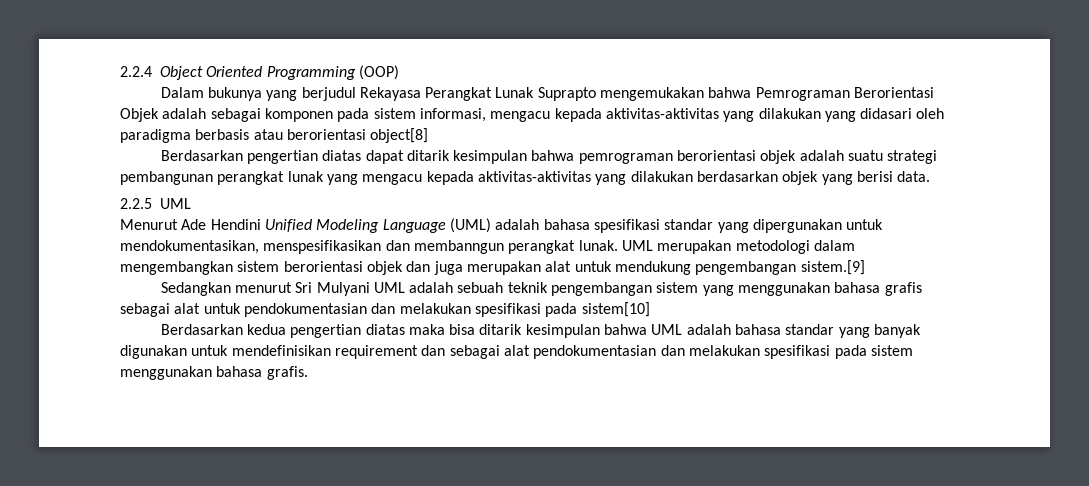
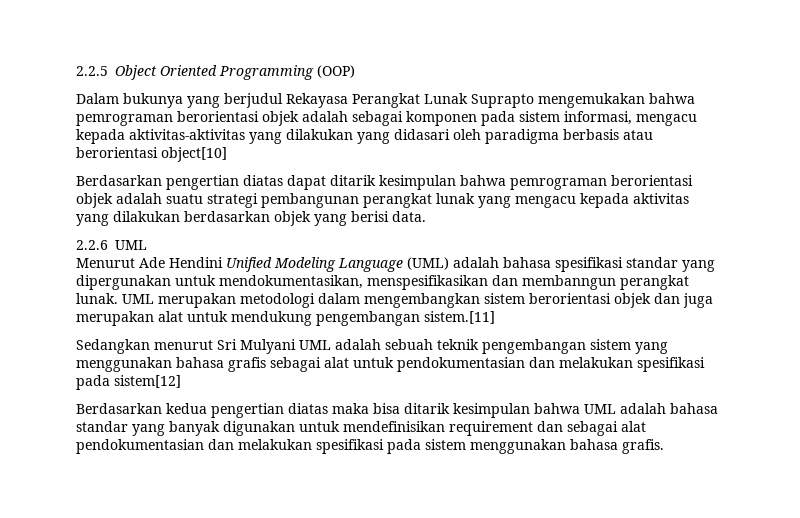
- 2.2.4 Object Oriented Programming (OOP)
+ 2.2.5 Object Oriented Programming (OOP)
- Dalam bukunya yang berjudul Rekayasa Perangkat Lunak Suprapto mengemukakan bahwa Pemrograman Berorientasi Objek adalah sebagai komponen pada sistem informasi, mengacu kepada aktivitas-aktivitas yang dilakukan yang didasari oleh paradigma berbasis atau berorientasi object[8]
+ Dalam bukunya yang berjudul Rekayasa Perangkat Lunak Suprapto mengemukakan bahwa pemrograman berorientasi objek adalah sebagai komponen pada sistem informasi, mengacu kepada aktivitas-aktivitas yang dilakukan yang didasari oleh paradigma berbasis atau berorientasi object[10]
- Berdasarkan pengertian diatas dapat ditarik kesimpulan bahwa pemrograman berorientasi objek adalah suatu strategi pembangunan perangkat lunak yang mengacu kepada aktivitas-aktivitas yang dilakukan berdasarkan objek yang berisi data.
+ Berdasarkan pengertian diatas dapat ditarik kesimpulan bahwa pemrograman berorientasi objek adalah suatu strategi pembangunan perangkat lunak yang mengacu kepada aktivitas yang dilakukan berdasarkan objek yang berisi data.
- 2.2.5 UML
+ 2.2.6 UML
- UML merupakan metodologi dalam mengembangkan sistem berorientasi objek dan juga merupakan alat untuk mendukung pengembangan sistem.[9]
+ UML merupakan metodologi dalam mengembangkan sistem berorientasi objek dan juga merupakan alat untuk mendukung pengembangan sistem.[11]
- Sedangkan menurut Sri Mulyani UML adalah sebuah teknik pengembangan sistem yang menggunakan bahasa grafis sebagai alat untuk pendokumentasian dan melakukan spesifikasi pada sistem[10]
+ Sedangkan menurut Sri Mulyani UML adalah sebuah teknik pengembangan sistem yang menggunakan bahasa grafis sebagai alat untuk pendokumentasian dan melakukan spesifikasi pada sistem[12]

